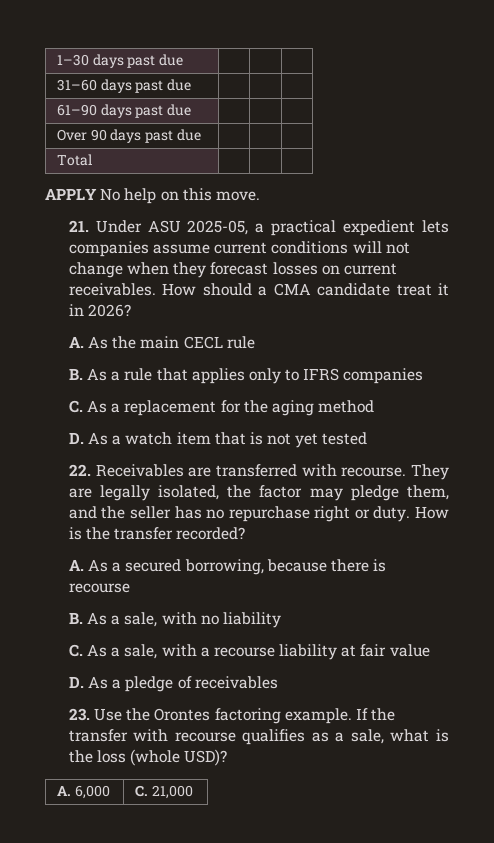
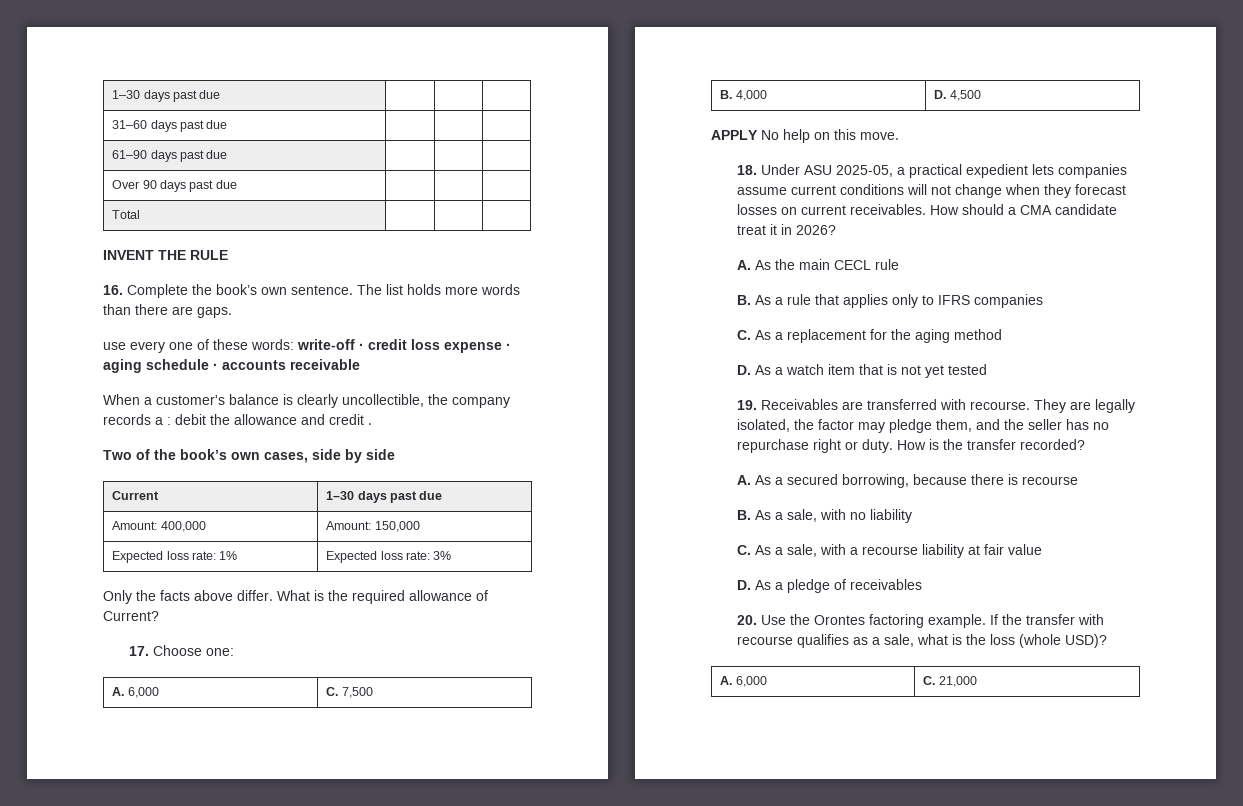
+ INVENT THE RULE
+ 16. Complete the book’s own sentence. The list holds more words than there are gaps.
+ use every one of these words: write-off · credit loss expense · aging schedule · accounts receivable
+ When a customer's balance is clearly uncollectible, the company records a : debit the allowance and credit .
+ Two of the book’s own cases, side by side
+ Current | 1–30 days past due
+ Amount: 400,000 | Amount: 150,000
+ Expected loss rate: 1% | Expected loss rate: 3%
+ Only the facts above differ. What is the required allowance of Current?
+ 17. Choose one:
+ A. 6,000 | C. 7,500
+ B. 4,000 | D. 4,500
- 21. Under ASU 2025-05, a practical expedient lets companies assume current conditions will not change when they forecast losses on current receivables.
+ 18. Under ASU 2025-05, a practical expedient lets companies assume current conditions will not change when they forecast losses on current receivables.
- 22. Receivables are transferred with recourse.
+ 19. Receivables are transferred with recourse.
- 23. Use the Orontes factoring example.
+ 20. Use the Orontes factoring example.

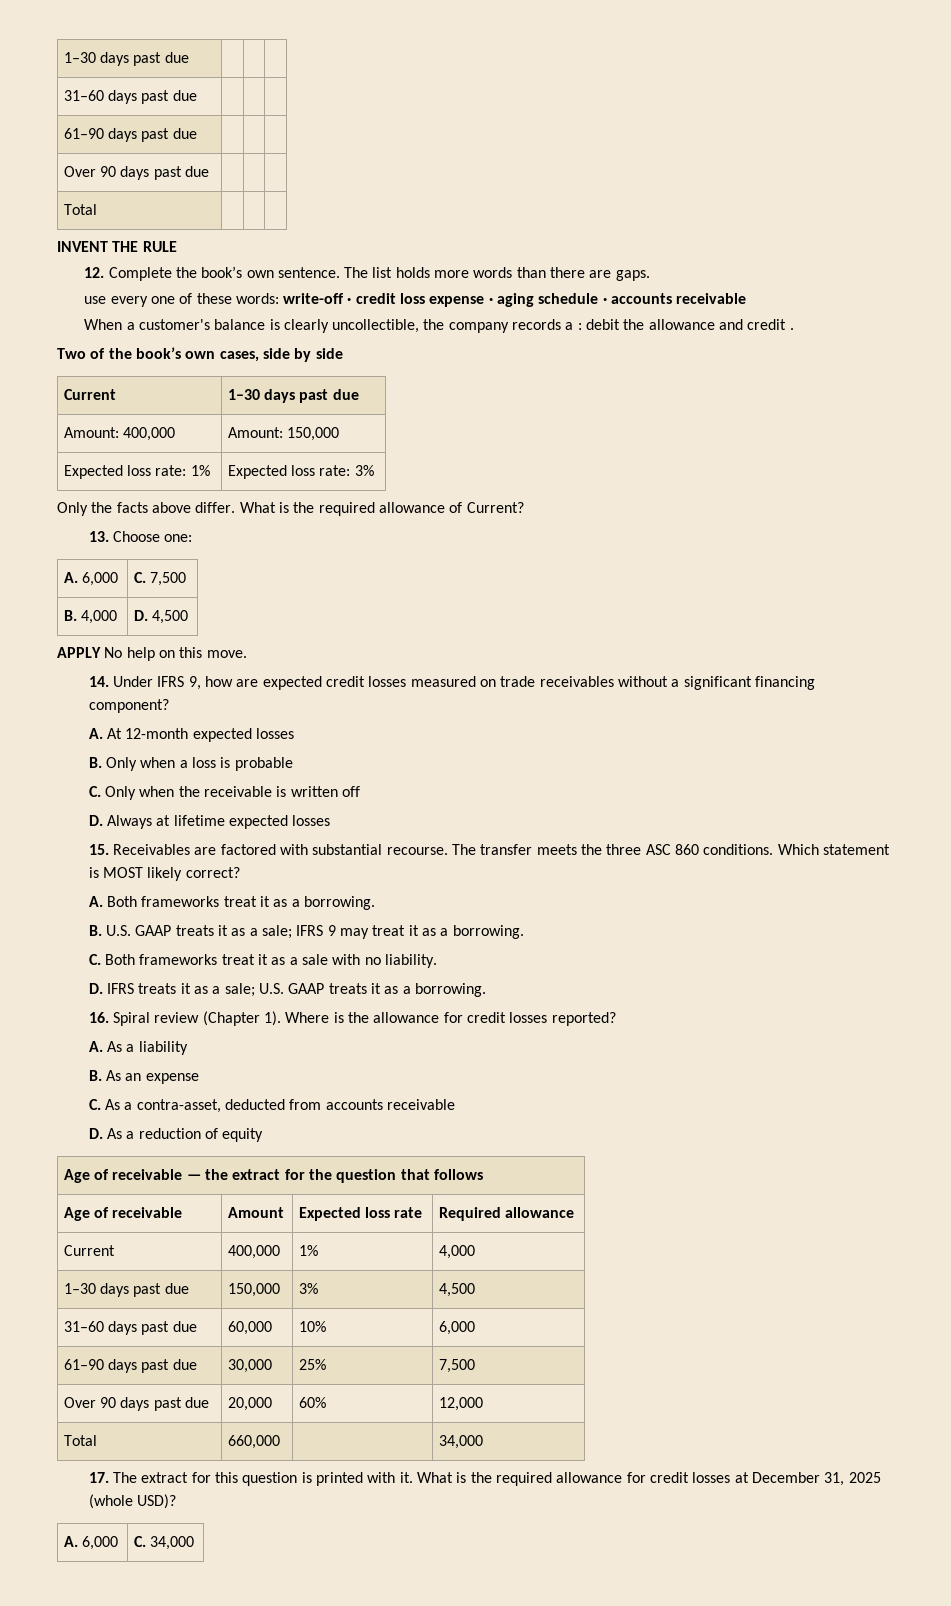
- 16. Complete the book’s own sentence.
+ 12. Complete the book’s own sentence.
- 17. Choose one:
+ 13. Choose one:
- 18. Under ASU 2025-05, a practical expedient lets companies assume current conditions will not change when they forecast losses on current receivables. How should a CMA candidate treat it in 2026?
- A. As the main CECL rule
- B. As a rule that applies only to IFRS companies
- C. As a replacement for the aging method
- D. As a watch item that is not yet tested
- 19. Receivables are transferred with recourse. They are legally isolated, the factor may pledge them, and the seller has no repurchase right or duty. How is the transfer recorded?
- A. As a secured borrowing, because there is recourse
- B. As a sale, with no liability
- C. As a sale, with a recourse liability at fair value
- D. As a pledge of receivables
- 20. Use the Orontes factoring example. If the transfer with recourse qualifies as a sale, what is the loss (whole USD)?
+ 14. Under IFRS 9, how are expected credit losses measured on trade receivables without a significant financing component?
+ A. At 12-month expected losses
+ B. Only when a loss is probable
+ C. Only when the receivable is written off
+ D. Always at lifetime expected losses
+ 15. Receivables are factored with substantial recourse. The transfer meets the three ASC 860 conditions. Which statement is MOST likely correct?
+ A. Both frameworks treat it as a borrowing.
+ B. U.S. GAAP treats it as a sale; IFRS 9 may treat it as a borrowing.
+ C. Both frameworks treat it as a sale with no liability.
+ D. IFRS treats it as a sale; U.S. GAAP treats it as a borrowing.
+ 16. Spiral review (Chapter 1). Where is the allowance for credit losses reported?
+ A. As a liability
+ B. As an expense
+ C. As a contra-asset, deducted from accounts receivable
+ D. As a reduction of equity
+ Age of receivable — the extract for the question that follows
+ Age of receivable | Amount | Expected loss rate | Required allowance
+ Current | 400,000 | 1% | 4,000
+ 1–30 days past due | 150,000 | 3% | 4,500
+ 31–60 days past due | 60,000 | 10% | 6,000
+ 61–90 days past due | 30,000 | 25% | 7,500
+ Over 90 days past due | 20,000 | 60% | 12,000
+ Total | 660,000 | | 34,000
+ 17. The extract for this question is printed with it. What is the required allowance for credit losses at December 31, 2025 (whole USD)?
- A. 6,000 | C. 21,000
+ A. 6,000 | C. 34,000

